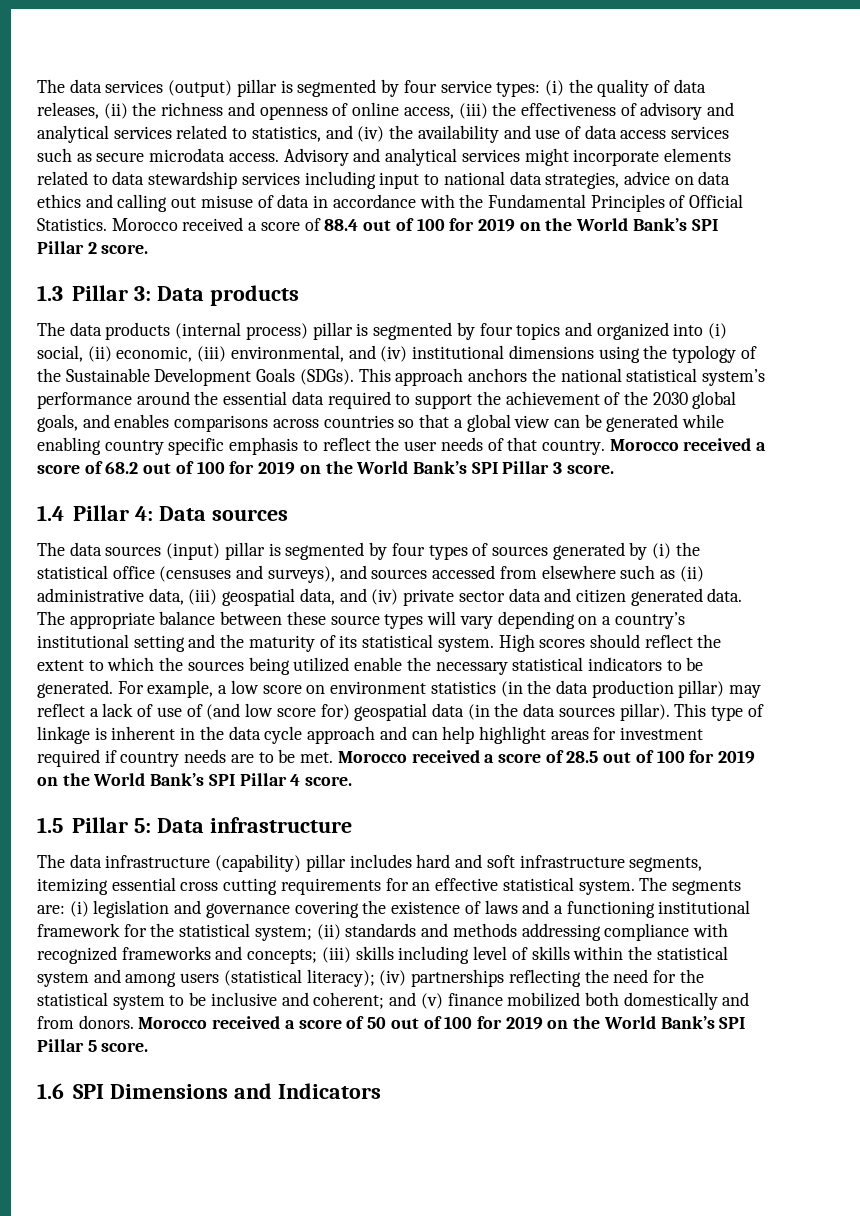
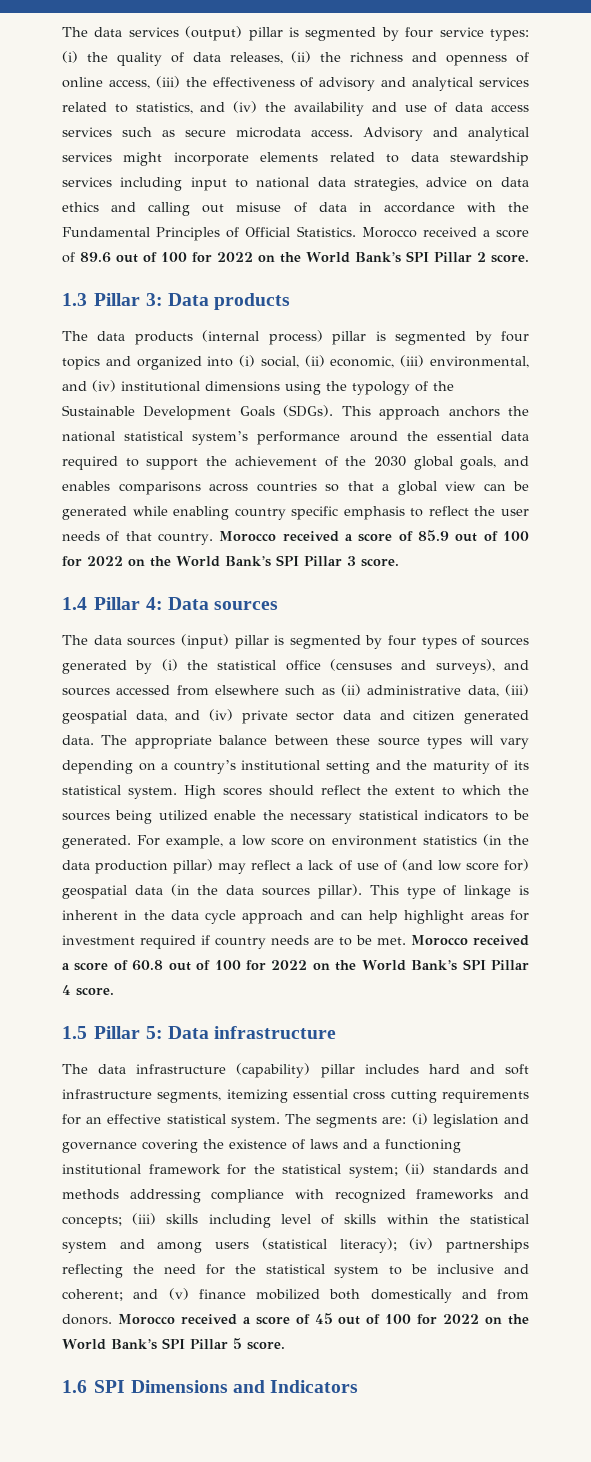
- Morocco received a score of 88.4 out of 100 for 2019 on the World Bank’s SPI Pillar 2 score.
+ Morocco received a score of 89.6 out of 100 for 2022 on the World Bank’s SPI Pillar 2 score.
- Morocco received a score of 68.2 out of 100 for 2019 on the World Bank’s SPI Pillar 3 score.
+ Morocco received a score of 85.9 out of 100 for 2022 on the World Bank’s SPI Pillar 3 score.
- Morocco received a score of 28.5 out of 100 for 2019 on the World Bank’s SPI Pillar 4 score.
+ Morocco received a score of 60.8 out of 100 for 2022 on the World Bank’s SPI Pillar 4 score.
- Morocco received a score of 50 out of 100 for 2019 on the World Bank’s SPI Pillar 5 score.
+ Morocco received a score of 45 out of 100 for 2022 on the World Bank’s SPI Pillar 5 score.

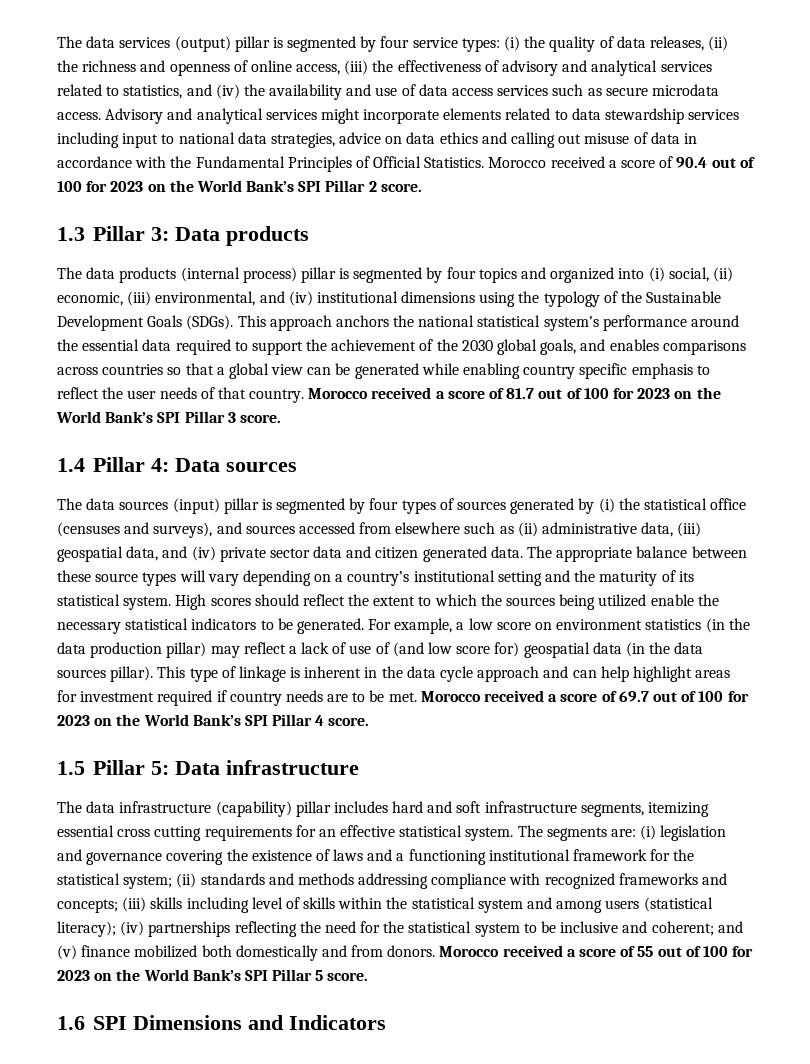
- Morocco received a score of 89.6 out of 100 for 2022 on the World Bank’s SPI Pillar 2 score.
+ Morocco received a score of 90.4 out of 100 for 2023 on the World Bank’s SPI Pillar 2 score.
- Morocco received a score of 85.9 out of 100 for 2022 on the World Bank’s SPI Pillar 3 score.
+ Morocco received a score of 81.7 out of 100 for 2023 on the World Bank’s SPI Pillar 3 score.
- Morocco received a score of 60.8 out of 100 for 2022 on the World Bank’s SPI Pillar 4 score.
+ Morocco received a score of 69.7 out of 100 for 2023 on the World Bank’s SPI Pillar 4 score.
- Morocco received a score of 45 out of 100 for 2022 on the World Bank’s SPI Pillar 5 score.
+ Morocco received a score of 55 out of 100 for 2023 on the World Bank’s SPI Pillar 5 score.

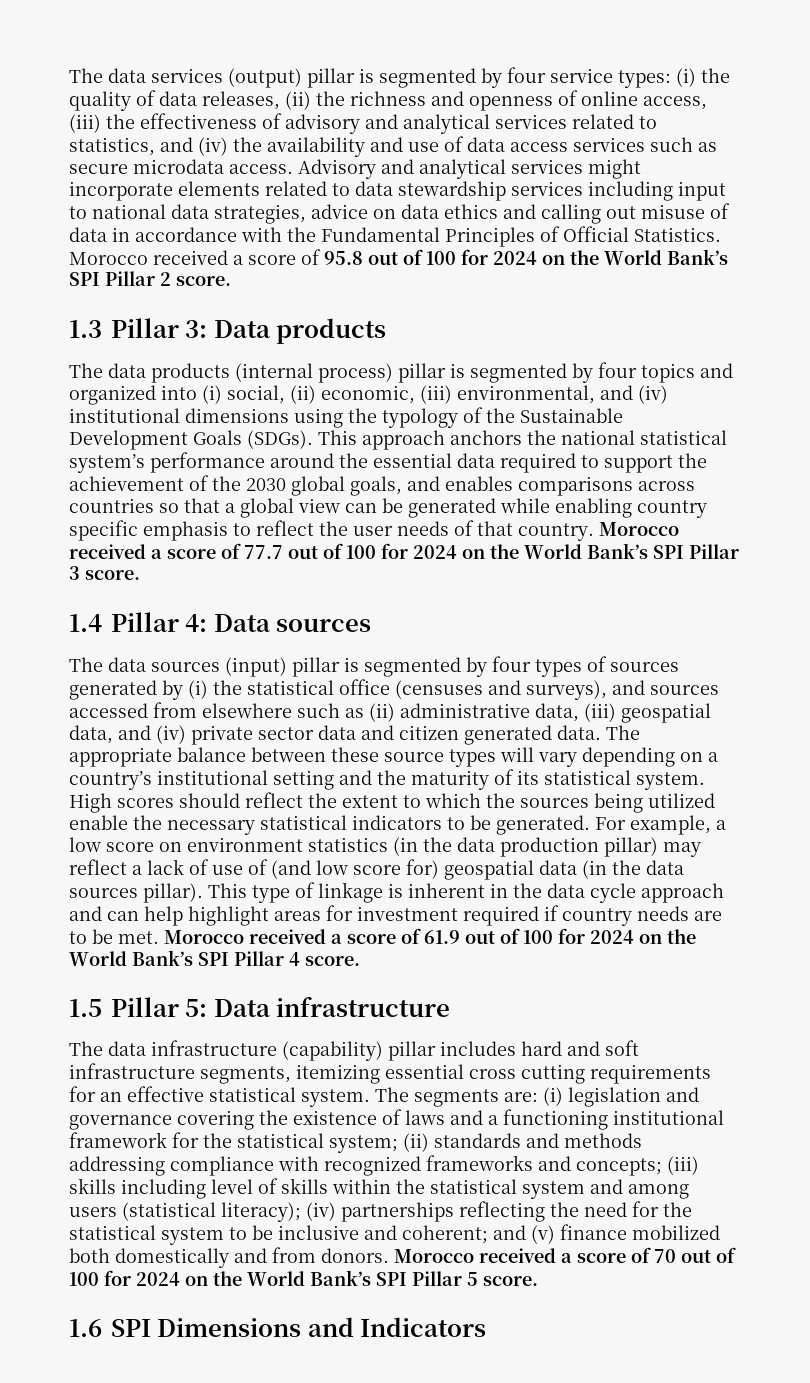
- Morocco received a score of 90.4 out of 100 for 2023 on the World Bank’s SPI Pillar 2 score.
+ Morocco received a score of 95.8 out of 100 for 2024 on the World Bank’s SPI Pillar 2 score.
- Morocco received a score of 81.7 out of 100 for 2023 on the World Bank’s SPI Pillar 3 score.
+ Morocco received a score of 77.7 out of 100 for 2024 on the World Bank’s SPI Pillar 3 score.
- Morocco received a score of 69.7 out of 100 for 2023 on the World Bank’s SPI Pillar 4 score.
+ Morocco received a score of 61.9 out of 100 for 2024 on the World Bank’s SPI Pillar 4 score.
- Morocco received a score of 55 out of 100 for 2023 on the World Bank’s SPI Pillar 5 score.
+ Morocco received a score of 70 out of 100 for 2024 on the World Bank’s SPI Pillar 5 score.

